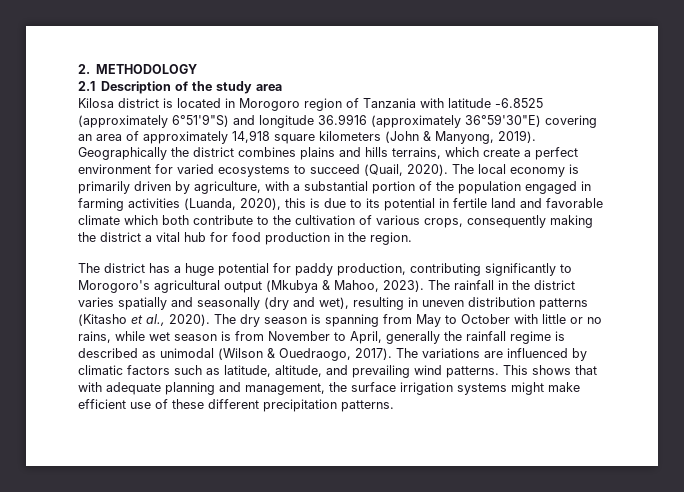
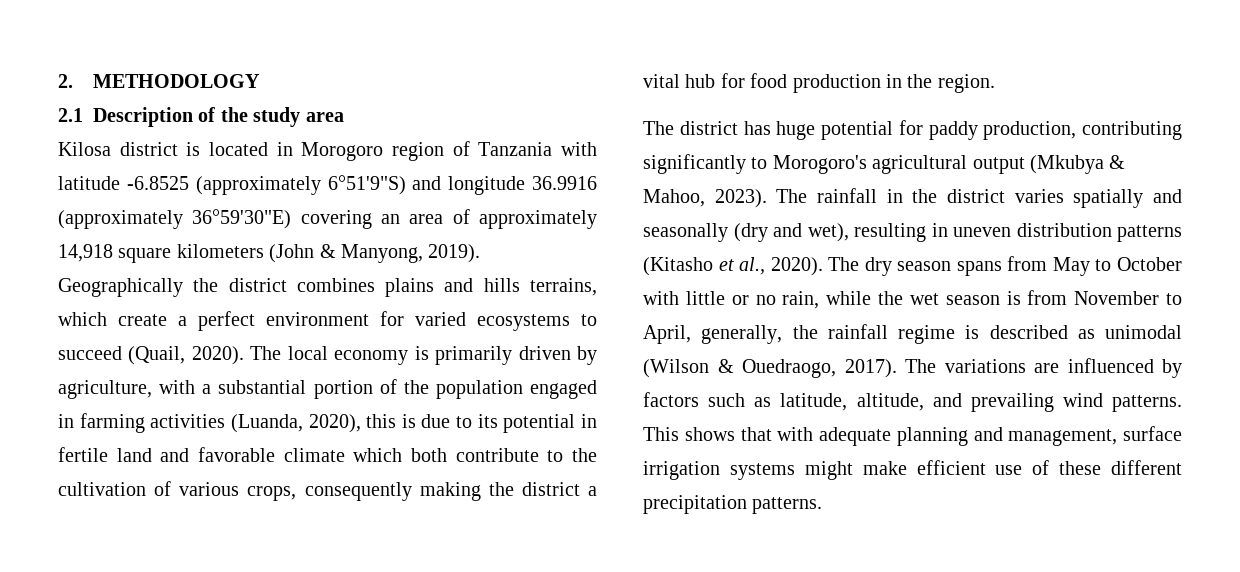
- The district has a huge potential for paddy production, contributing significantly to Morogoro's agricultural output (Mkubya & Mahoo, 2023).
+ The district has huge potential for paddy production, contributing significantly to Morogoro's agricultural output (Mkubya & Mahoo, 2023).
- The dry season is spanning from May to October with little or no rains, while wet season is from November to April, generally the rainfall regime is described as unimodal (Wilson & Ouedraogo, 2017).
+ The dry season spans from May to October with little or no rain, while the wet season is from November to April, generally, the rainfall regime is described as unimodal (Wilson & Ouedraogo, 2017).
- The variations are influenced by climatic factors such as latitude, altitude, and prevailing wind patterns.
+ The variations are influenced by factors such as latitude, altitude, and prevailing wind patterns.
- This shows that with adequate planning and management, the surface irrigation systems might make efficient use of these different precipitation patterns.
+ This shows that with adequate planning and management, surface irrigation systems might make efficient use of these different precipitation patterns.

